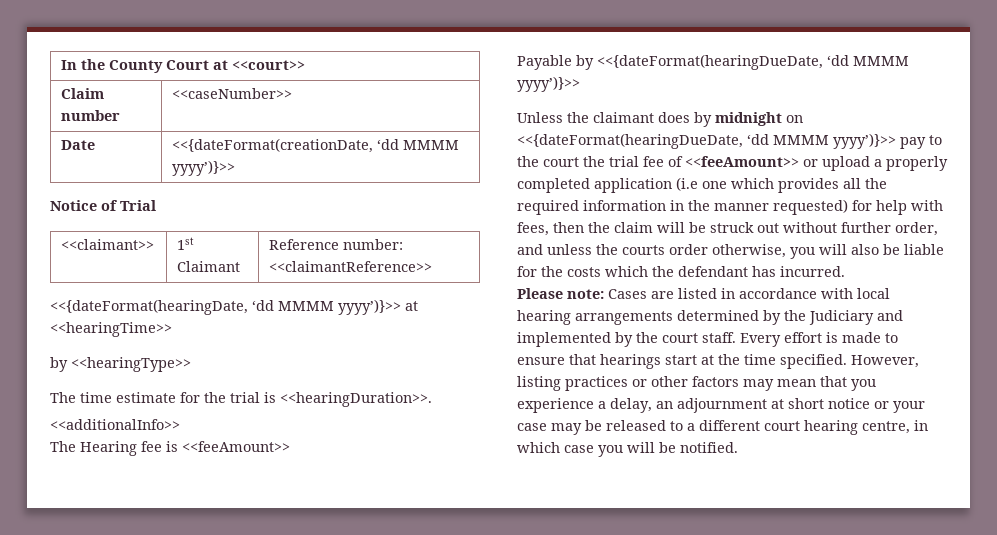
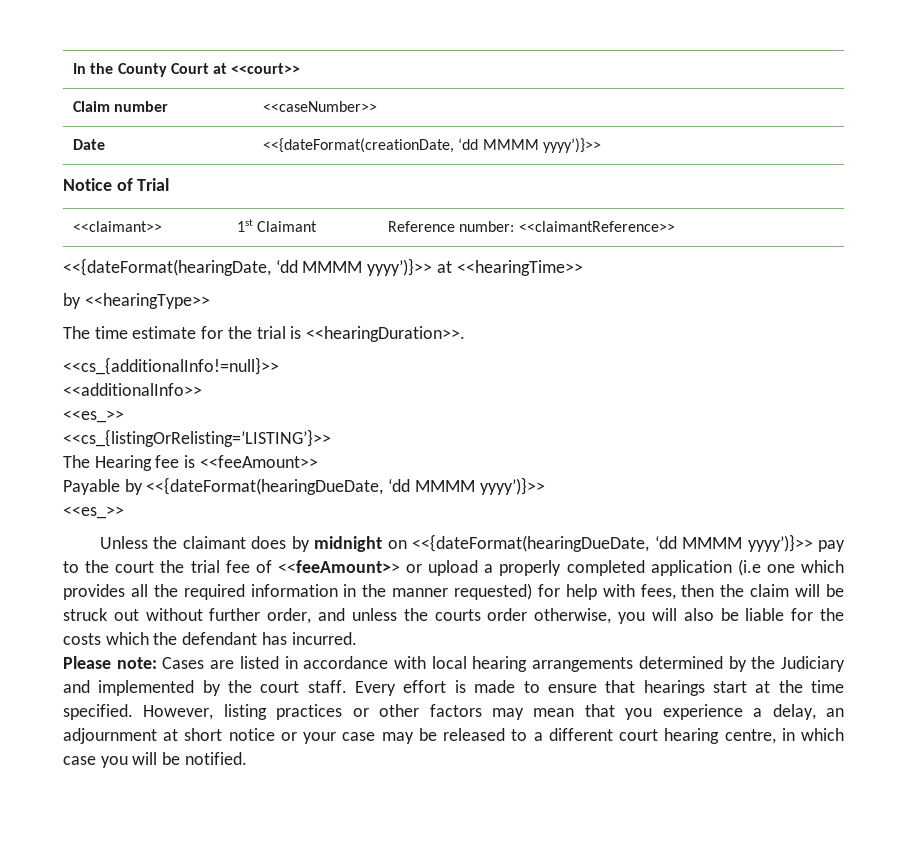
+ <<cs_{additionalInfo!=null}>>
  <<additionalInfo>>
+ <<es_>>
+ <<cs_{listingOrRelisting=’LISTING’}>>
  Payable by <<{dateFormat(hearingDueDate, ‘dd MMMM yyyy’)}>>
+ <<es_>>

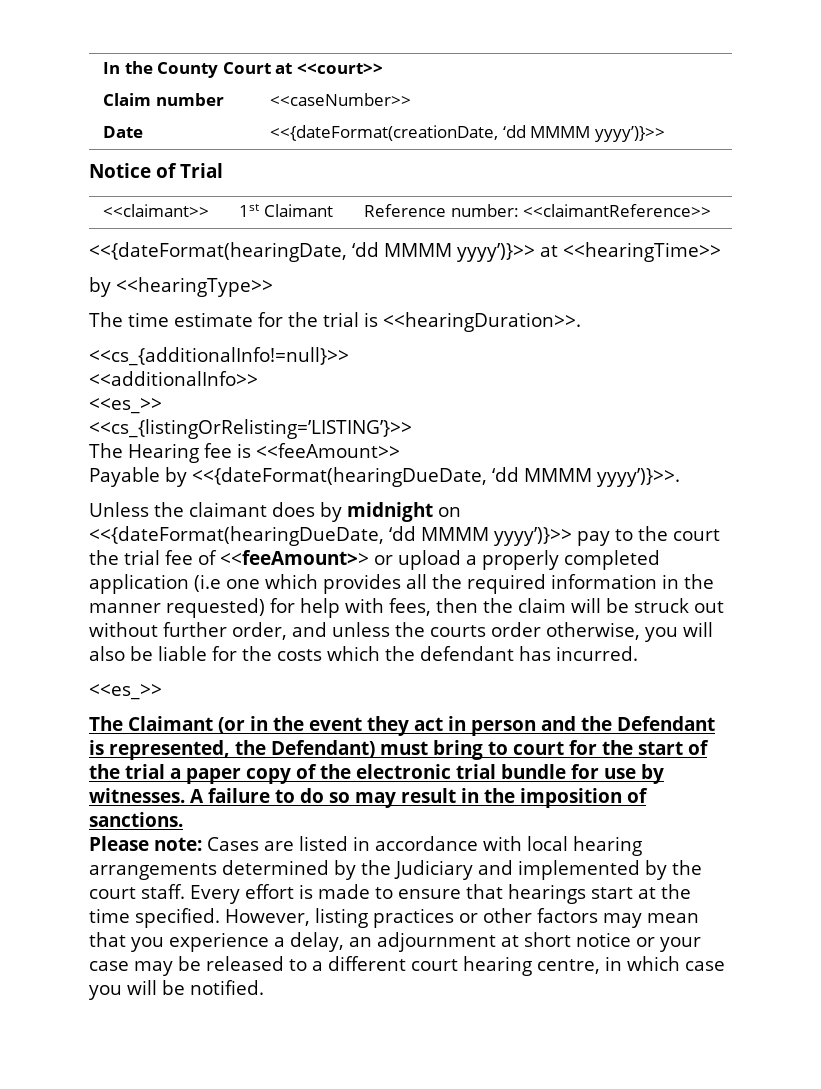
- Payable by <<{dateFormat(hearingDueDate, ‘dd MMMM yyyy’)}>>
- <<es_>>
+ Payable by <<{dateFormat(hearingDueDate, ‘dd MMMM yyyy’)}>>.
  Unless the claimant does by midnight on <<{dateFormat(hearingDueDate, ‘dd MMMM yyyy’)}>> pay to the court the trial fee of <<feeAmount>> or upload a properly completed application (i.e one which provides all the required information in the manner requested) for help with fees, then the claim will be struck out without further order, and unless the courts order otherwise, you will also be liable for the costs which the defendant has incurred.
+ <<es_>>
+ The Claimant (or in the event they act in person and the Defendant is represented, the Defendant) must bring to court for the start of the trial a paper copy of the electronic trial bundle for use by witnesses. A failure to do so may result in the imposition of sanctions.

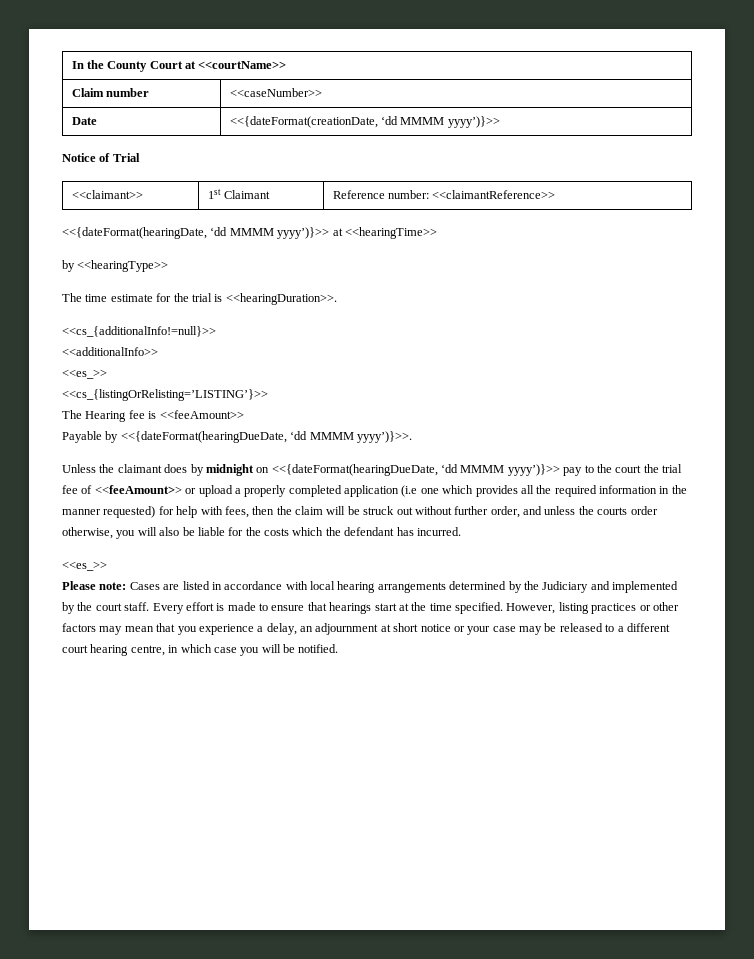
- In the County Court at <<court>>
+ In the County Court at <<courtName>>
- The Claimant (or in the event they act in person and the Defendant is represented, the Defendant) must bring to court for the start of the trial a paper copy of the electronic trial bundle for use by witnesses. A failure to do so may result in the imposition of sanctions.

